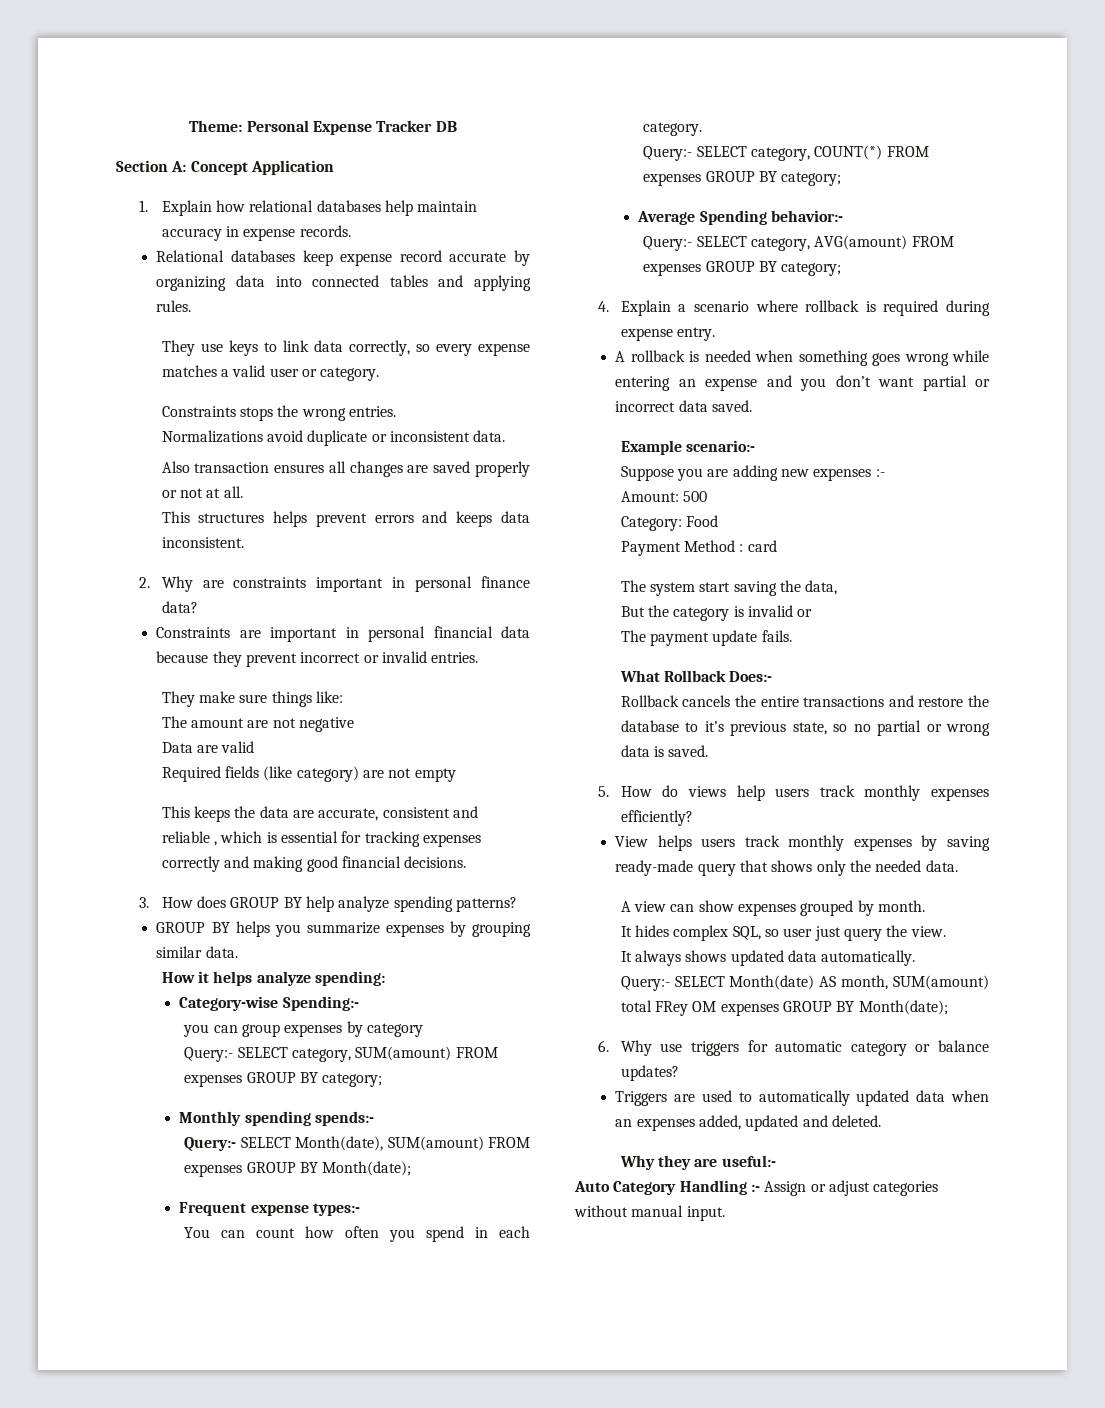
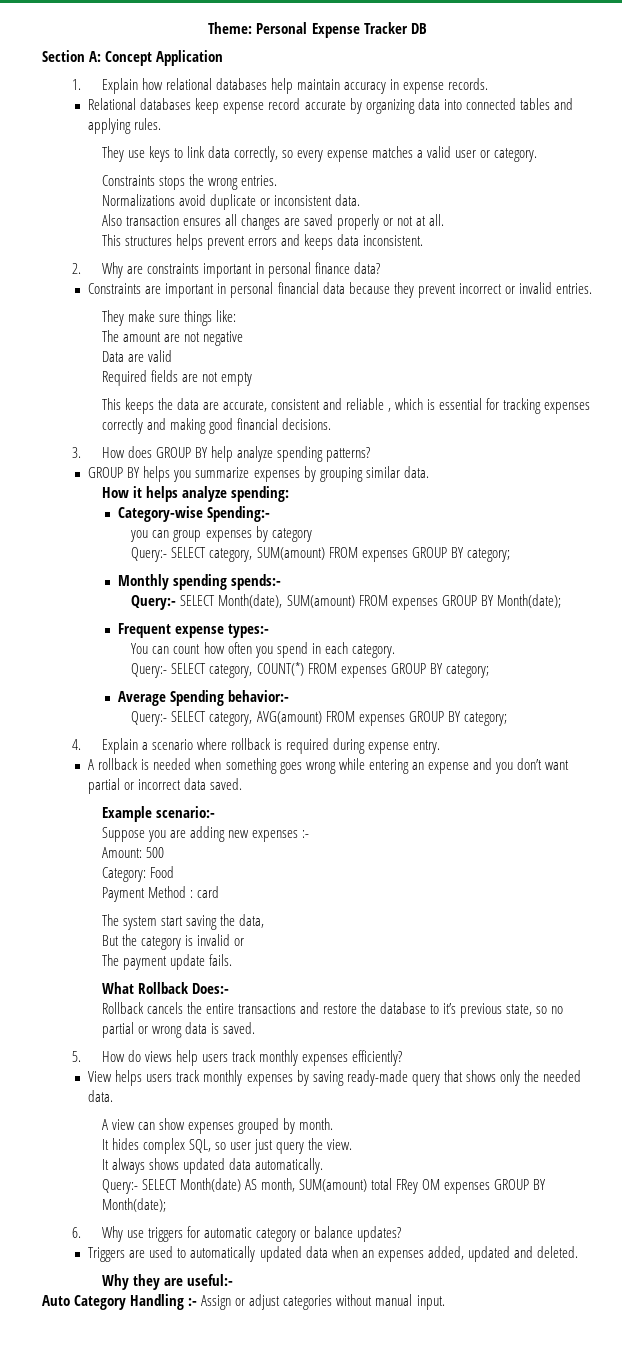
- Required fields (like category) are not empty
+ Required fields are not empty

